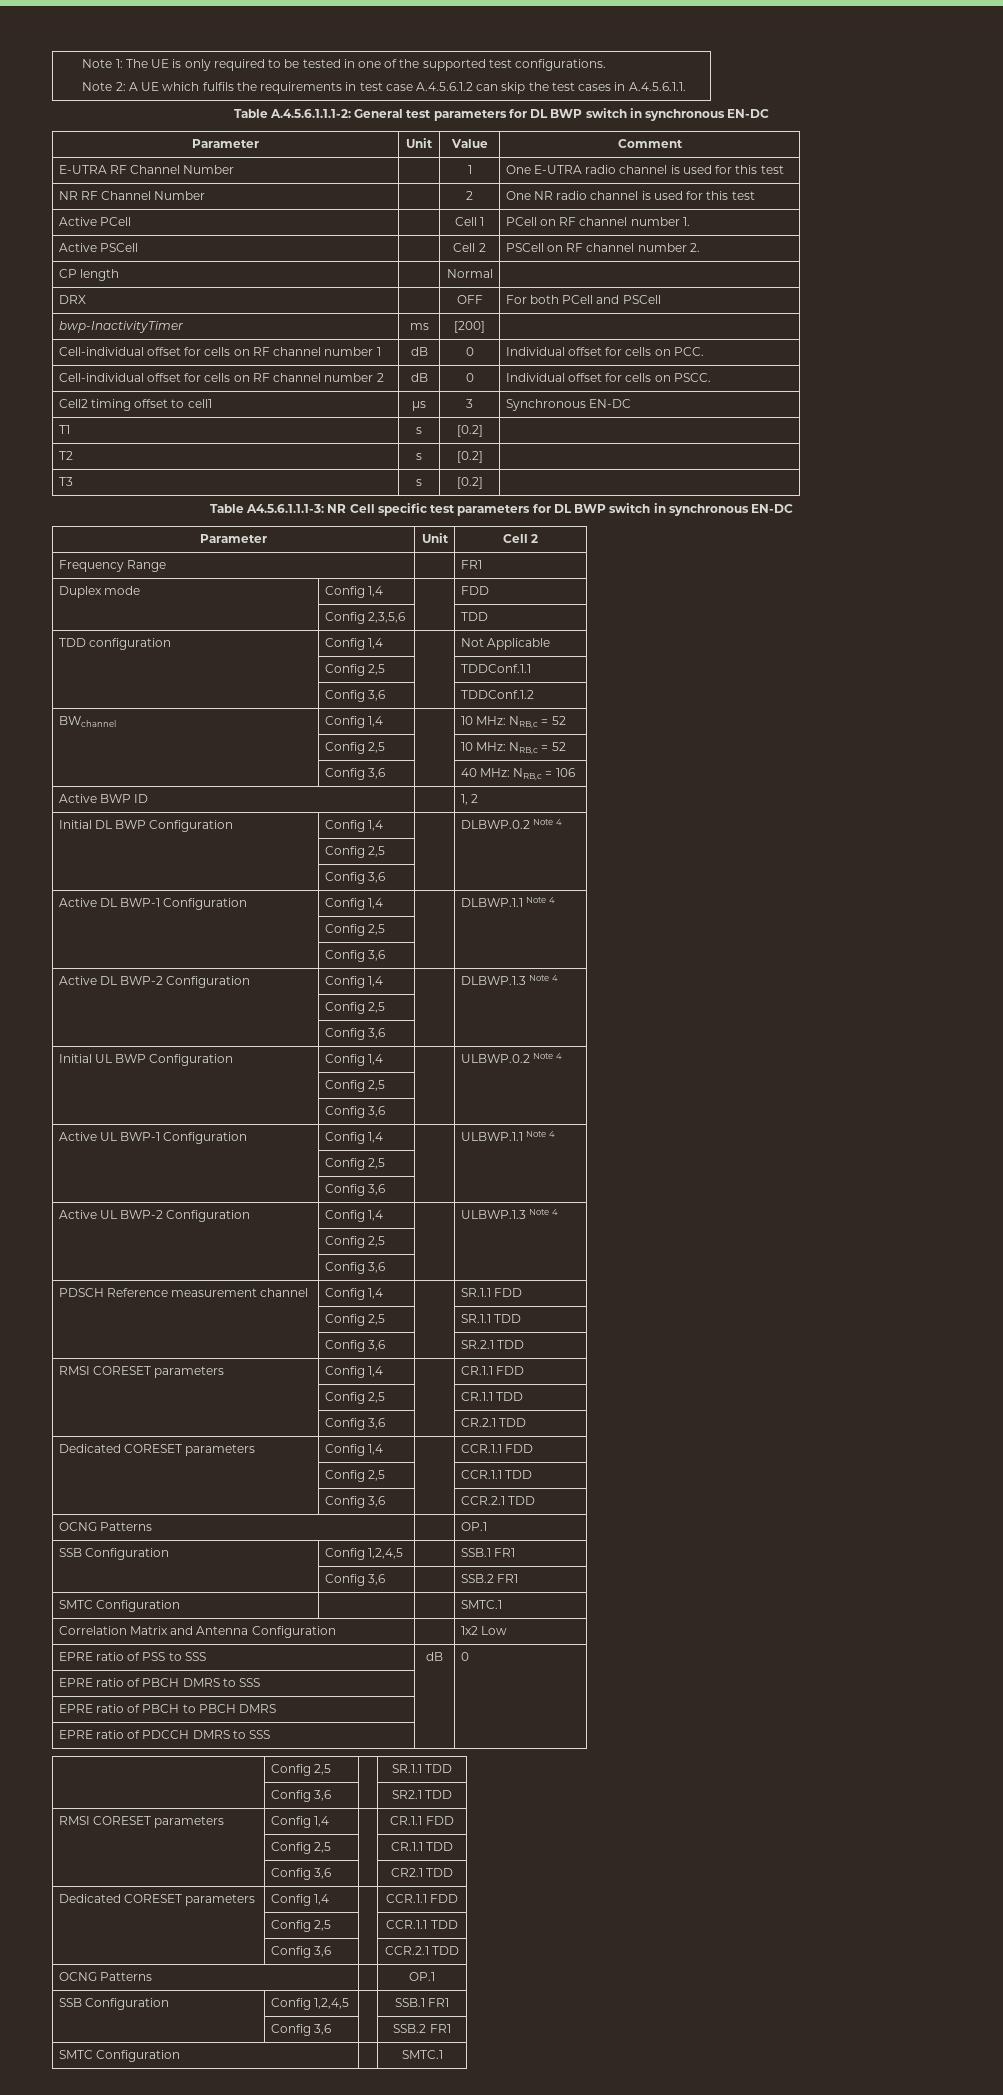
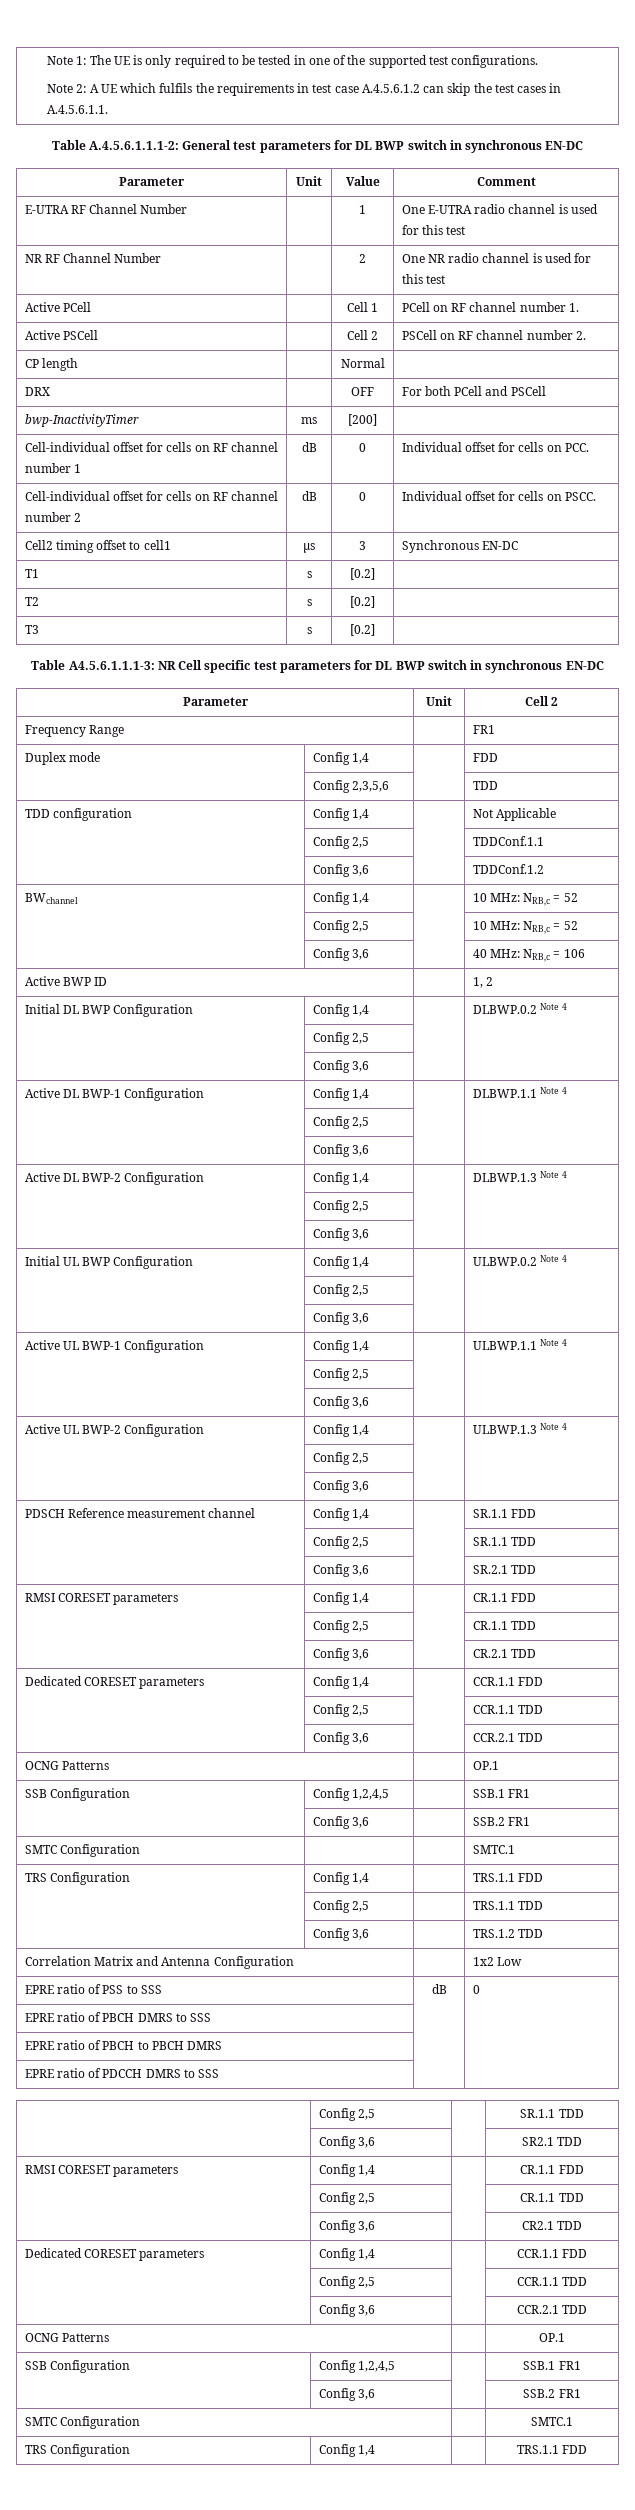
  SMTC Configuration | | | SMTC.1
+ TRS Configuration | Config 1,4 | | TRS.1.1 FDD
+ | Config 2,5 | | TRS.1.1 TDD
+ | Config 3,6 | | TRS.1.2 TDD
  SMTC Configuration | | SMTC.1
+ TRS Configuration | Config 1,4 | | TRS.1.1 FDD

